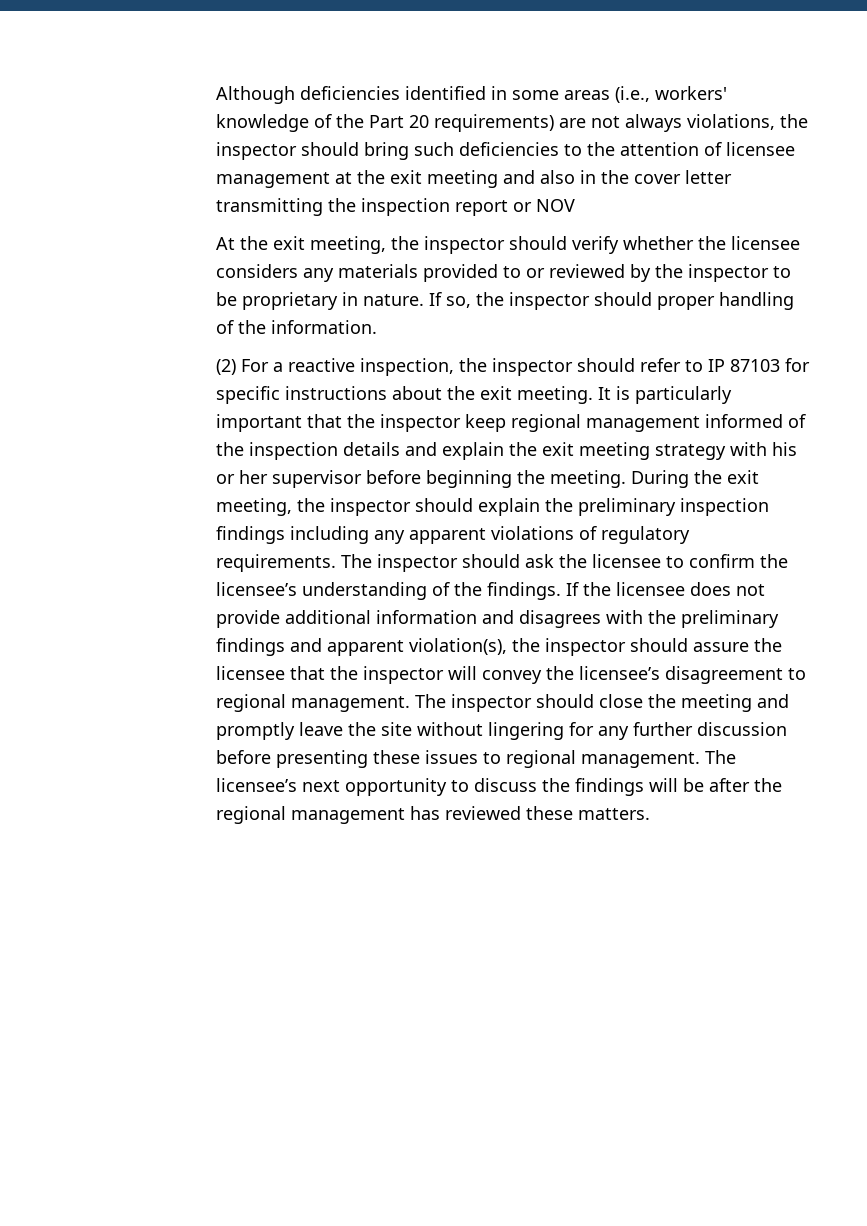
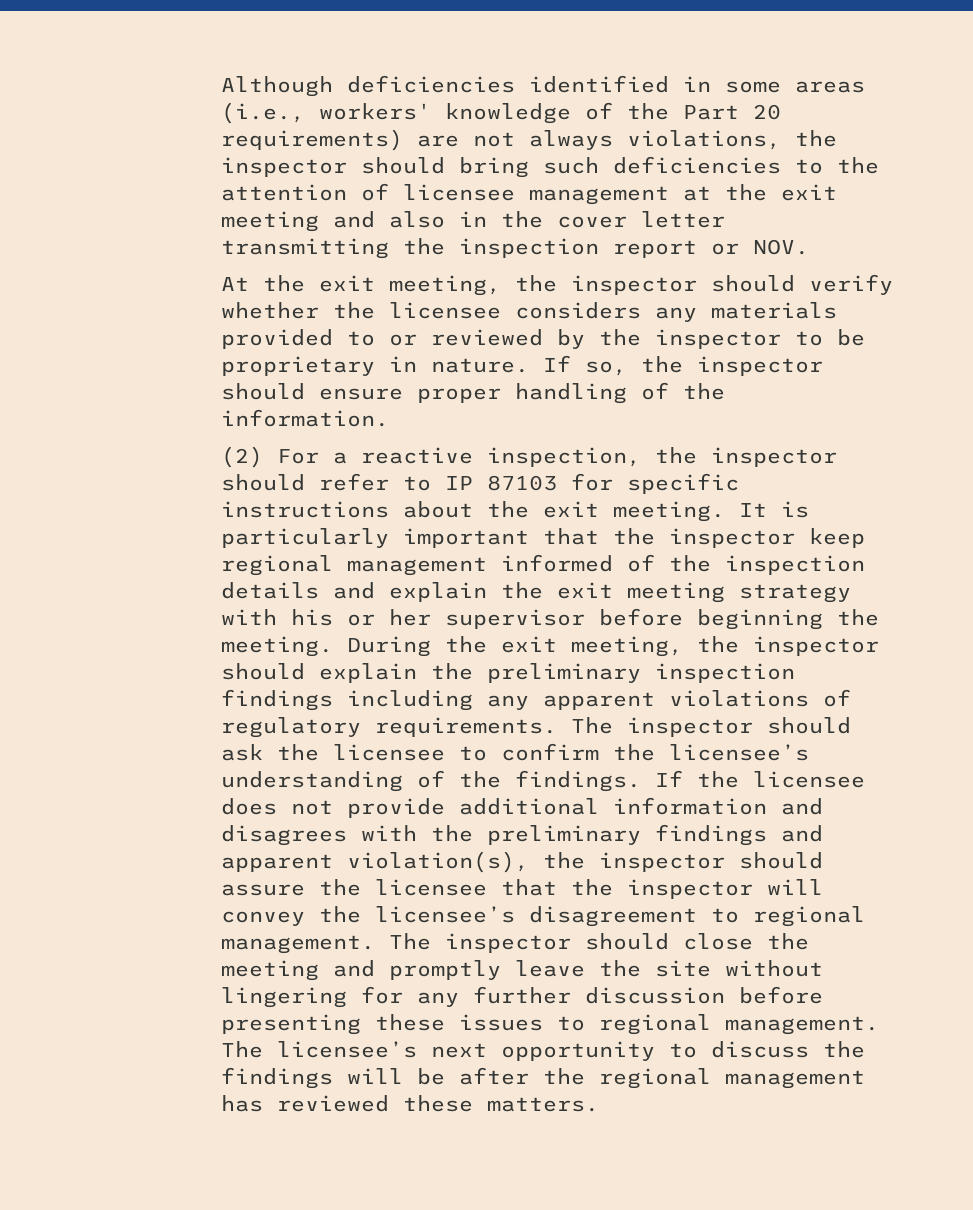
- Although deficiencies identified in some areas (i.e., workers' knowledge of the Part 20 requirements) are not always violations, the inspector should bring such deficiencies to the attention of licensee management at the exit meeting and also in the cover letter transmitting the inspection report or NOV
+ Although deficiencies identified in some areas (i.e., workers' knowledge of the Part 20 requirements) are not always violations, the inspector should bring such deficiencies to the attention of licensee management at the exit meeting and also in the cover letter transmitting the inspection report or NOV.
- If so, the inspector should proper handling of the information.
+ If so, the inspector should ensure proper handling of the information.

